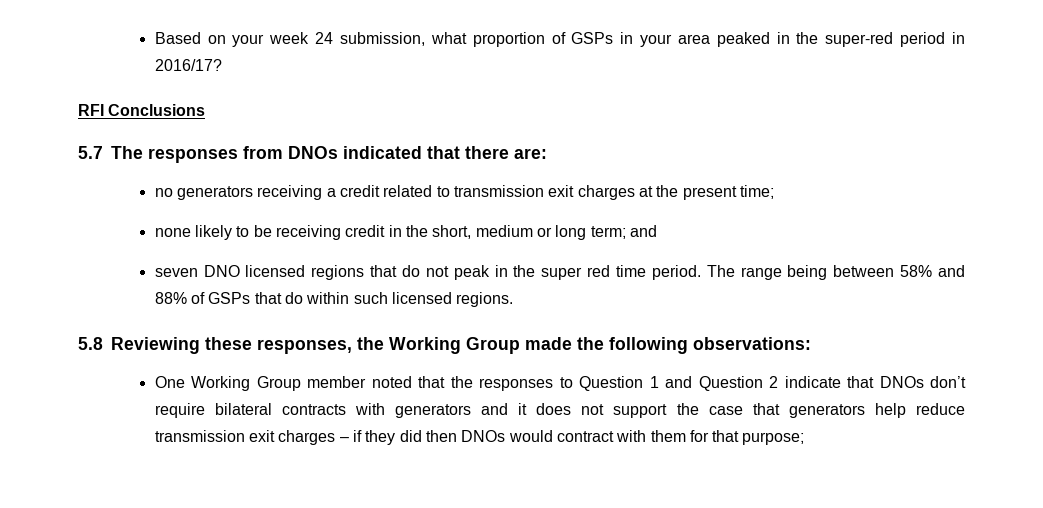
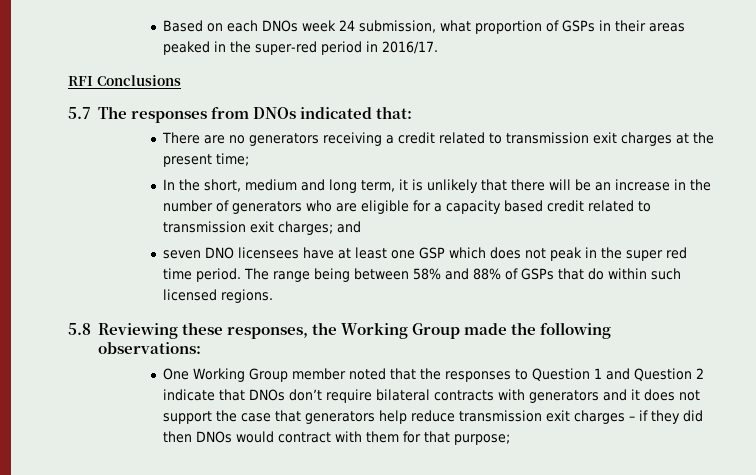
- Based on your week 24 submission, what proportion of GSPs in your area peaked in the super-red period in 2016/17?
+ Based on each DNOs week 24 submission, what proportion of GSPs in their areas peaked in the super-red period in 2016/17.
- 5.7 The responses from DNOs indicated that there are:
- no generators receiving a credit related to transmission exit charges at the present time;
+ 5.7 The responses from DNOs indicated that:
+ There are no generators receiving a credit related to transmission exit charges at the present time;
- none likely to be receiving credit in the short, medium or long term; and
- seven DNO licensed regions that do not peak in the super red time period.
+ In the short, medium and long term, it is unlikely that there will be an increase in the number of generators who are eligible for a capacity based credit related to transmission exit charges; and
+ seven DNO licensees have at least one GSP which does not peak in the super red time period.

